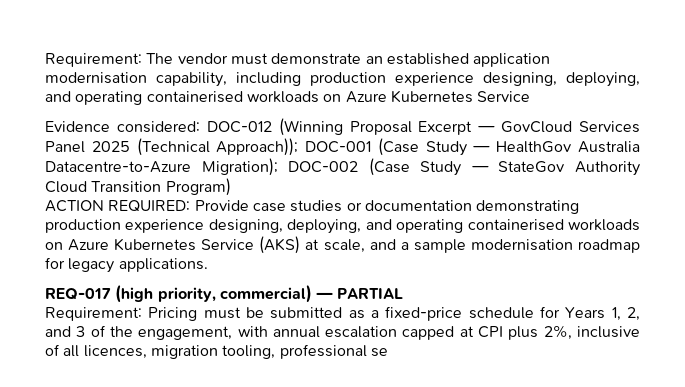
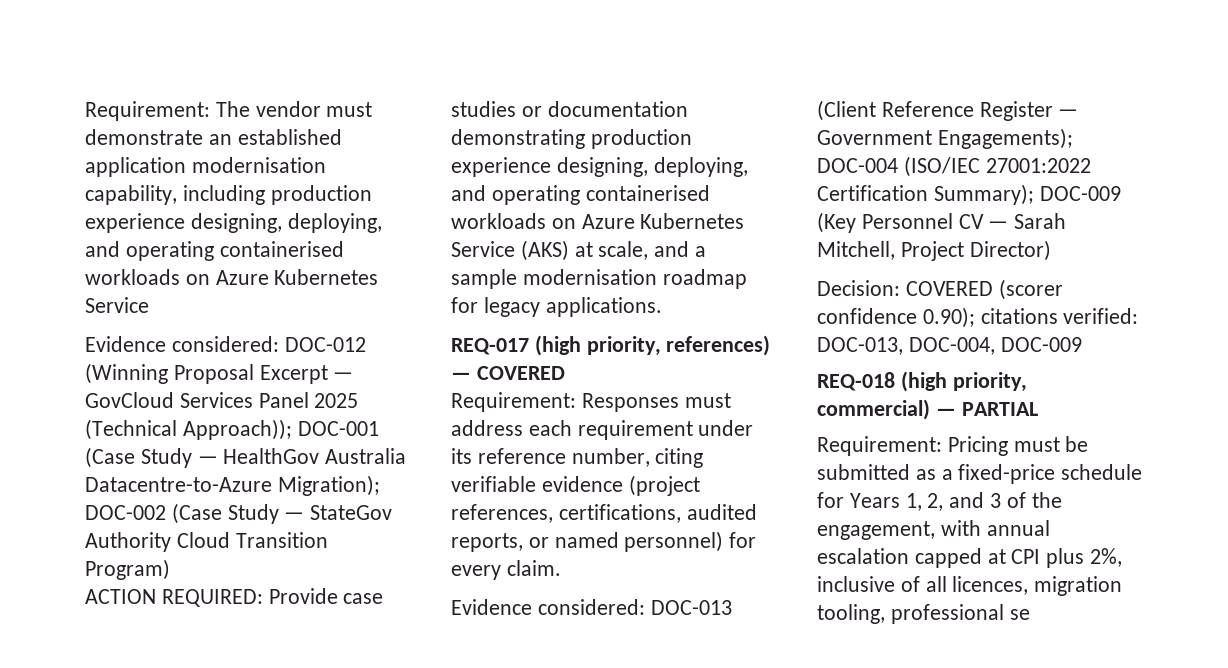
- REQ-017 (high priority, commercial) — PARTIAL
+ REQ-017 (high priority, references) — COVERED
+ Requirement: Responses must address each requirement under its reference number, citing verifiable evidence (project references, certifications, audited reports, or named personnel) for every claim.
+ Evidence considered: DOC-013 (Client Reference Register — Government Engagements); DOC-004 (ISO/IEC 27001:2022 Certification Summary); DOC-009 (Key Personnel CV — Sarah Mitchell, Project Director)
+ Decision: COVERED (scorer confidence 0.90); citations verified: DOC-013, DOC-004, DOC-009
+ REQ-018 (high priority, commercial) — PARTIAL

